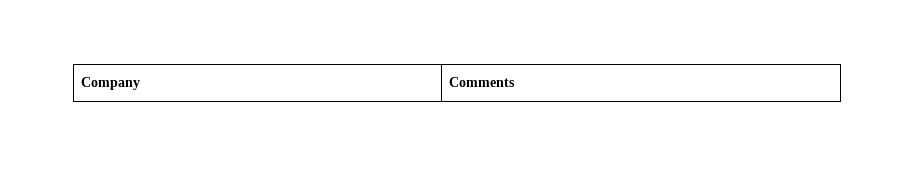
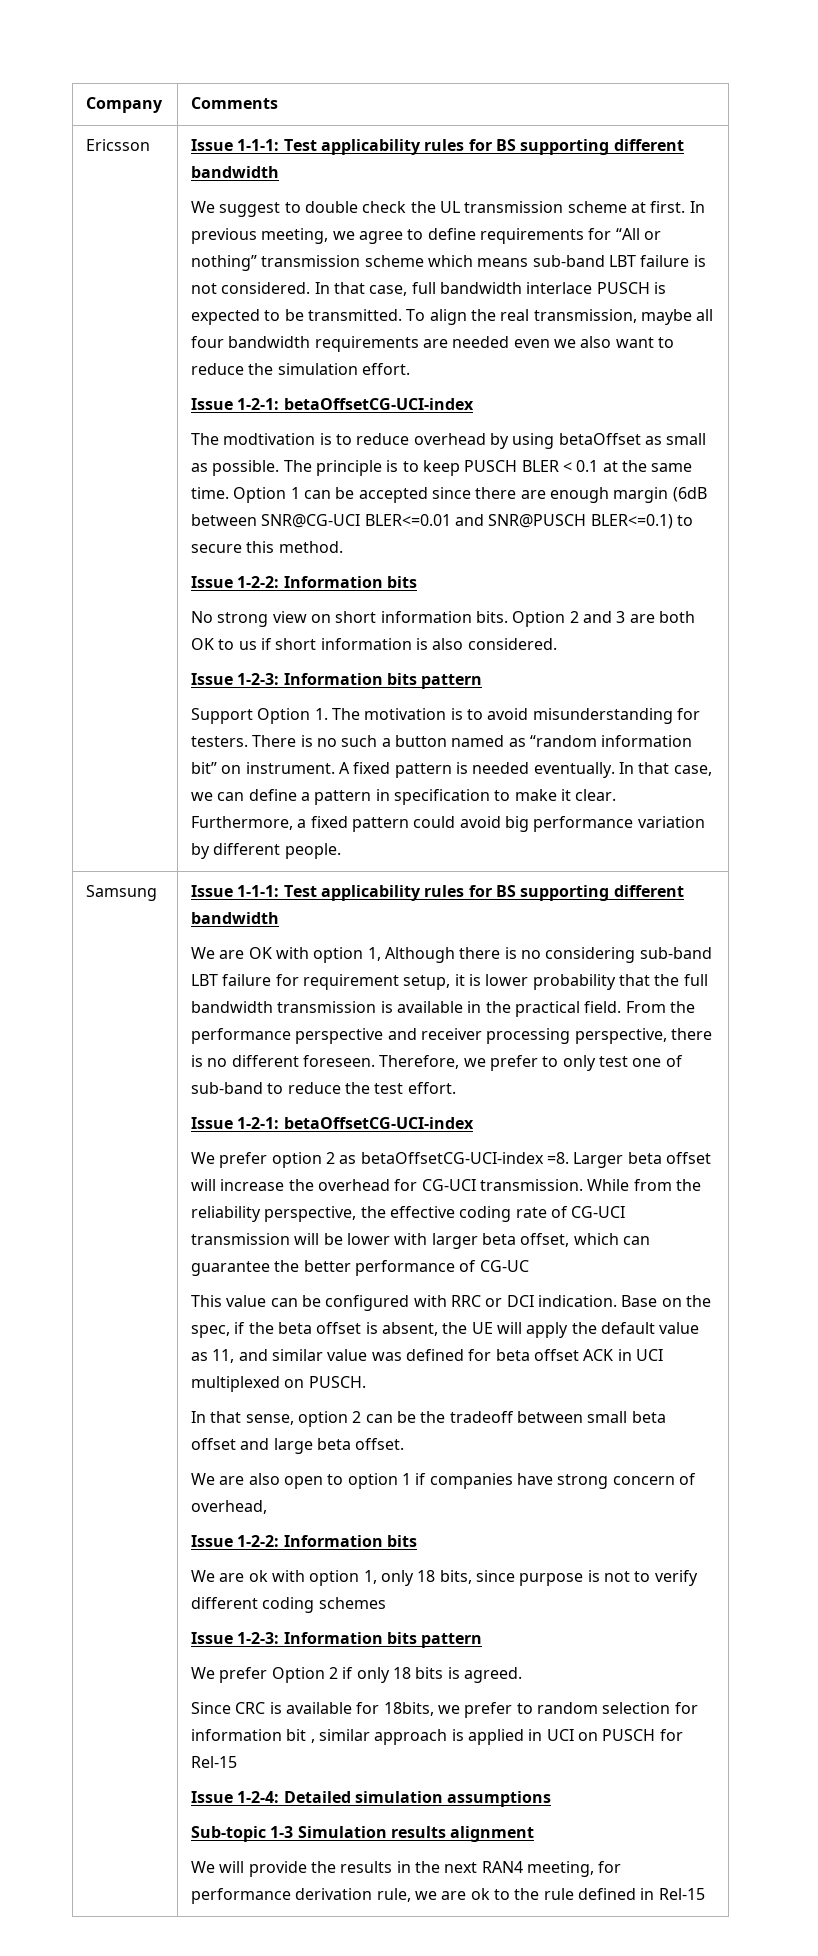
+ Ericsson | Issue 1-1-1: Test applicability rules for BS supporting different bandwidth
+ We suggest to double check the UL transmission scheme at first. In previous meeting, we agree to define requirements for “All or nothing” transmission scheme which means sub-band LBT failure is not considered. In that case, full bandwidth interlace PUSCH is expected to be transmitted. To align the real transmission, maybe all four bandwidth requirements are needed even we also want to reduce the simulation effort.
+ Issue 1-2-1: betaOffsetCG-UCI-index
+ The modtivation is to reduce overhead by using betaOffset as small as possible. The principle is to keep PUSCH BLER < 0.1 at the same time. Option 1 can be accepted since there are enough margin (6dB between SNR@CG-UCI BLER<=0.01 and SNR@PUSCH BLER<=0.1) to secure this method.
+ Issue 1-2-2: Information bits
+ No strong view on short information bits. Option 2 and 3 are both OK to us if short information is also considered.
+ Issue 1-2-3: Information bits pattern
+ Support Option 1. The motivation is to avoid misunderstanding for testers. There is no such a button named as “random information bit” on instrument. A fixed pattern is needed eventually. In that case, we can define a pattern in specification to make it clear. Furthermore, a fixed pattern could avoid big performance variation by different people.
+ Samsung | Issue 1-1-1: Test applicability rules for BS supporting different bandwidth
+ We are OK with option 1, Although there is no considering sub-band LBT failure for requirement setup, it is lower probability that the full bandwidth transmission is available in the practical field. From the performance perspective and receiver processing perspective, there is no different foreseen. Therefore, we prefer to only test one of sub-band to reduce the test effort.
+ Issue 1-2-1: betaOffsetCG-UCI-index
+ We prefer option 2 as betaOffsetCG-UCI-index =8. Larger beta offset will increase the overhead for CG-UCI transmission. While from the reliability perspective, the effective coding rate of CG-UCI transmission will be lower with larger beta offset, which can guarantee the better performance of CG-UC
+ This value can be configured with RRC or DCI indication. Base on the spec, if the beta offset is absent, the UE will apply the default value as 11, and similar value was defined for beta offset ACK in UCI multiplexed on PUSCH.
+ In that sense, option 2 can be the tradeoff between small beta offset and large beta offset.
+ We are also open to option 1 if companies have strong concern of overhead,
+ Issue 1-2-2: Information bits
+ We are ok with option 1, only 18 bits, since purpose is not to verify different coding schemes
+ Issue 1-2-3: Information bits pattern
+ We prefer Option 2 if only 18 bits is agreed.
+ Since CRC is available for 18bits, we prefer to random selection for information bit , similar approach is applied in UCI on PUSCH for Rel-15
+ Issue 1-2-4: Detailed simulation assumptions
+ Sub-topic 1-3 Simulation results alignment
+ We will provide the results in the next RAN4 meeting, for performance derivation rule, we are ok to the rule defined in Rel-15

